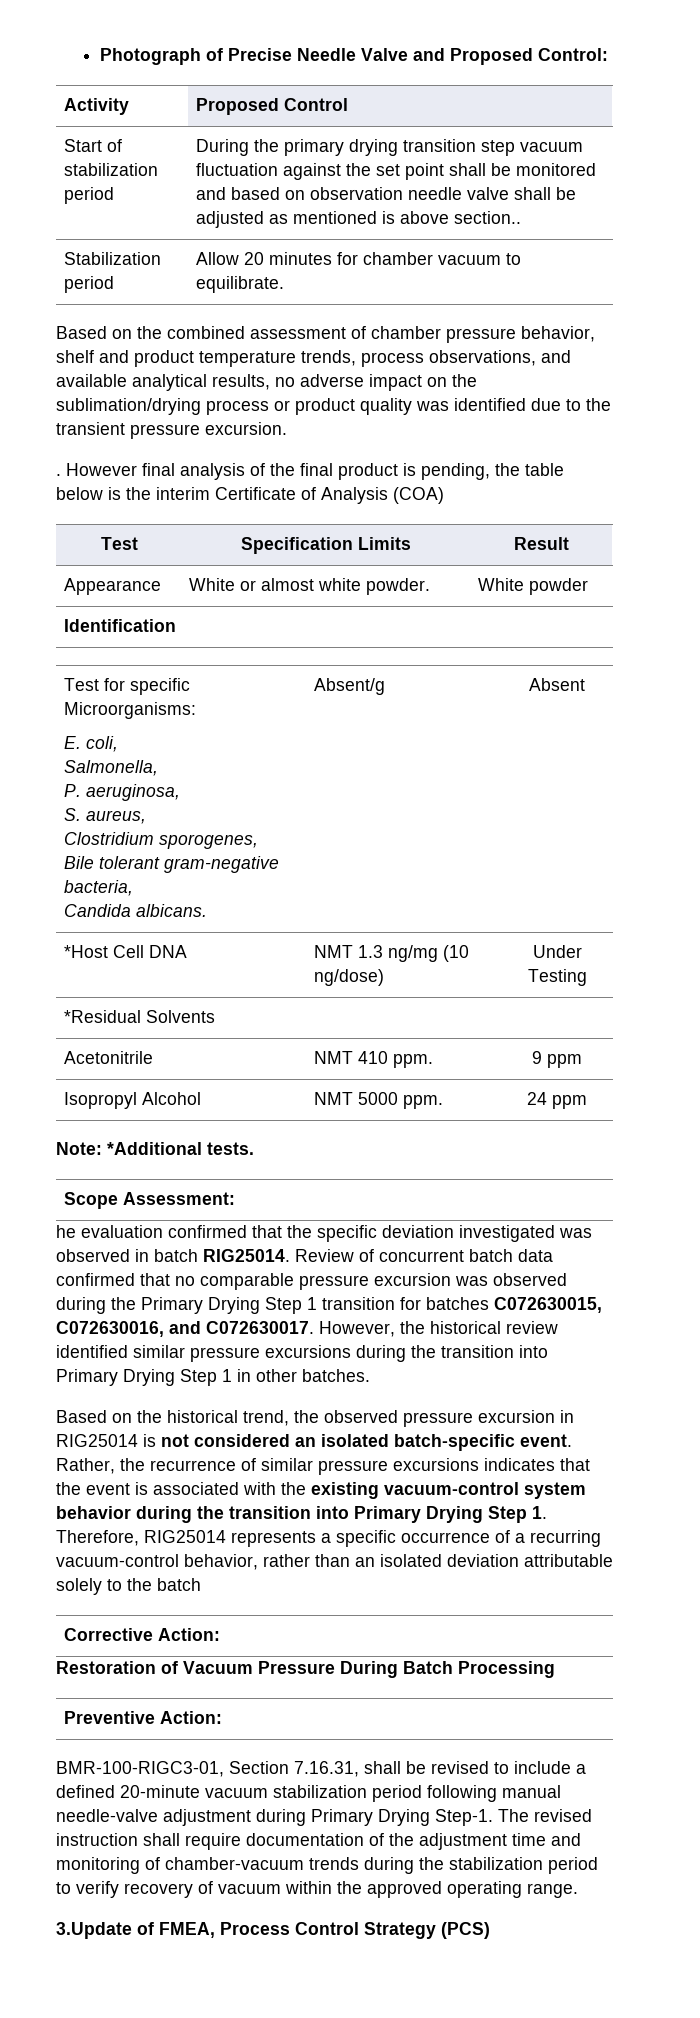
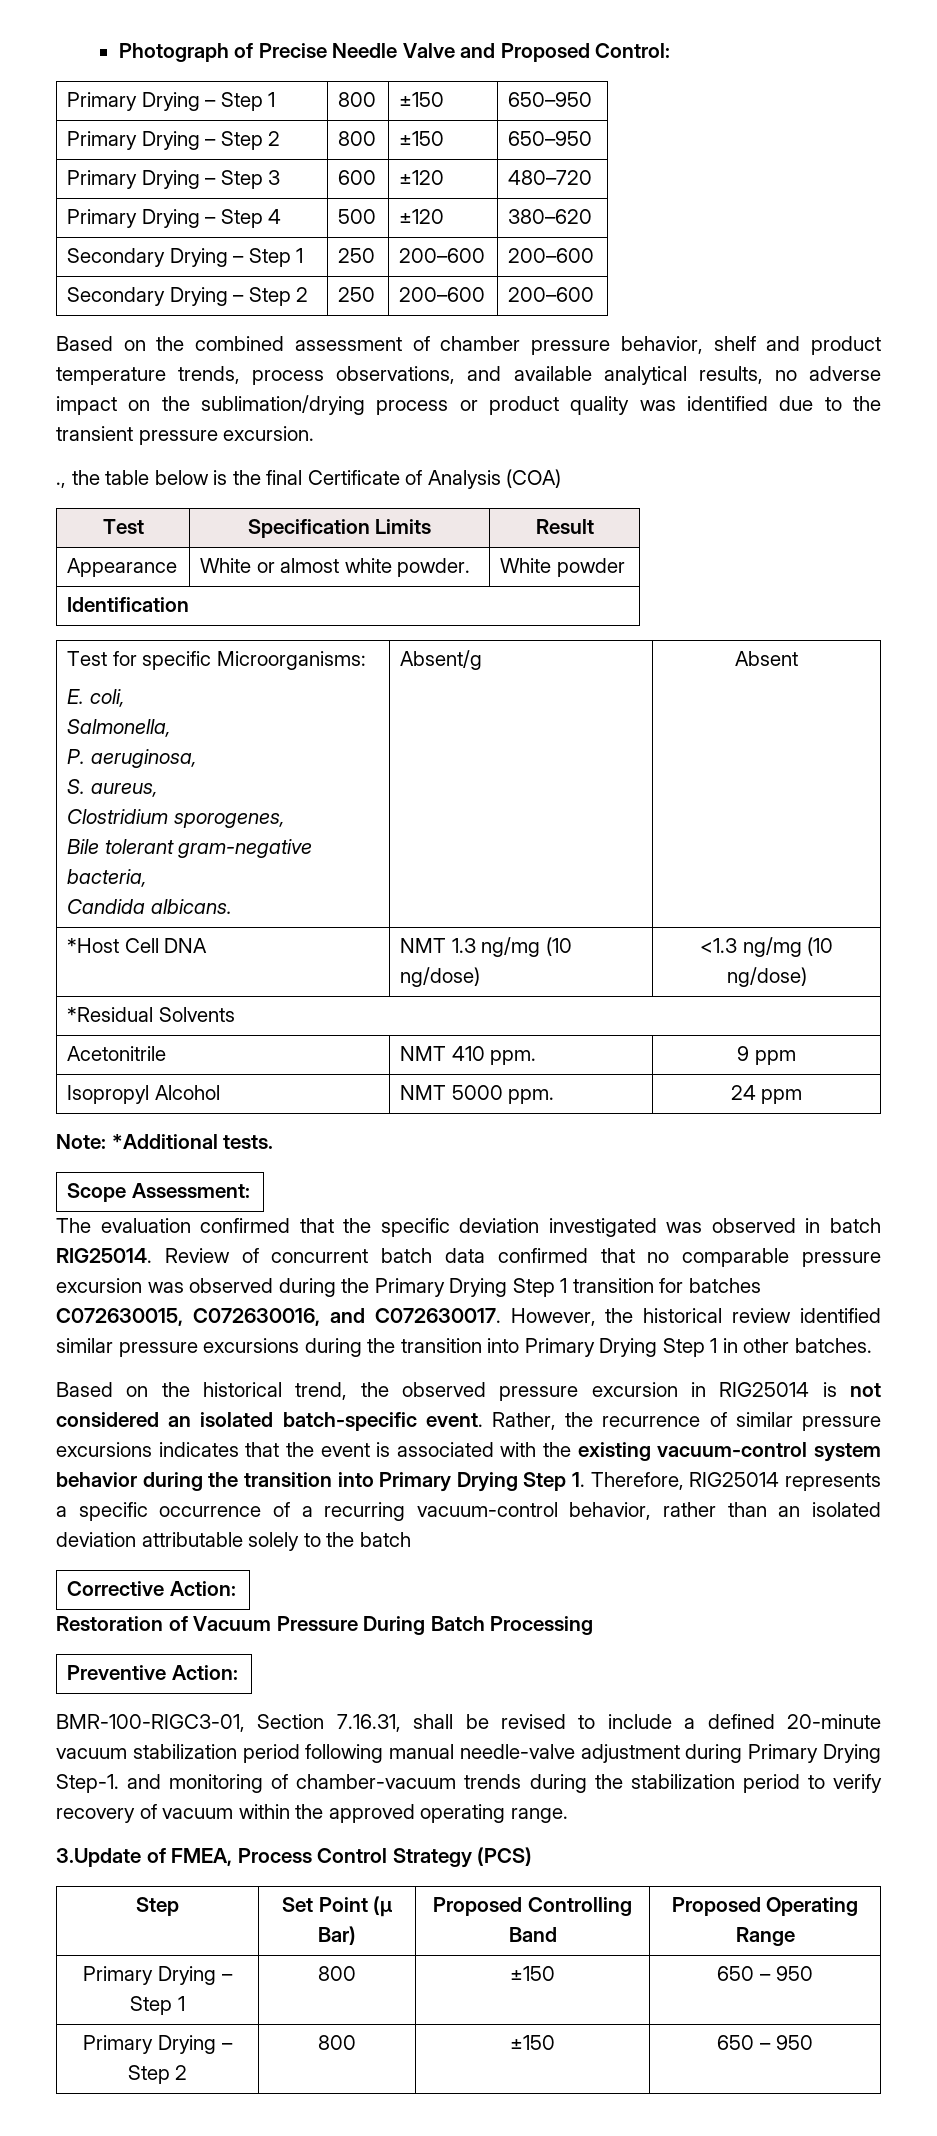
- Activity | Proposed Control
- Start of stabilization period | During the primary drying transition step vacuum fluctuation against the set point shall be monitored and based on observation needle valve shall be adjusted as mentioned is above section..
- Stabilization period | Allow 20 minutes for chamber vacuum to equilibrate.
+ Primary Drying – Step 1 | 800 | ±150 | 650–950
+ Primary Drying – Step 2 | 800 | ±150 | 650–950
+ Primary Drying – Step 3 | 600 | ±120 | 480–720
+ Primary Drying – Step 4 | 500 | ±120 | 380–620
+ Secondary Drying – Step 1 | 250 | 200–600 | 200–600
+ Secondary Drying – Step 2 | 250 | 200–600 | 200–600
- . However final analysis of the final product is pending, the table below is the interim Certificate of Analysis (COA)
+ ., the table below is the final Certificate of Analysis (COA)
- *Host Cell DNA | NMT 1.3 ng/mg (10 ng/dose) | Under Testing
+ *Host Cell DNA | NMT 1.3 ng/mg (10 ng/dose) | <1.3 ng/mg (10 ng/dose)
- he evaluation confirmed that the specific deviation investigated was observed in batch RIG25014.
+ The evaluation confirmed that the specific deviation investigated was observed in batch RIG25014.
- BMR-100-RIGC3-01, Section 7.16.31, shall be revised to include a defined 20-minute vacuum stabilization period following manual needle-valve adjustment during Primary Drying Step-1. The revised instruction shall require documentation of the adjustment time and monitoring of chamber-vacuum trends during the stabilization period to verify recovery of vacuum within the approved operating range.
+ BMR-100-RIGC3-01, Section 7.16.31, shall be revised to include a defined 20-minute vacuum stabilization period following manual needle-valve adjustment during Primary Drying Step-1. and monitoring of chamber-vacuum trends during the stabilization period to verify recovery of vacuum within the approved operating range.
+ Step | Set Point (µ Bar) | Proposed Controlling Band | Proposed Operating Range
+ Primary Drying – Step 1 | 800 | ±150 | 650 – 950
+ Primary Drying – Step 2 | 800 | ±150 | 650 – 950

